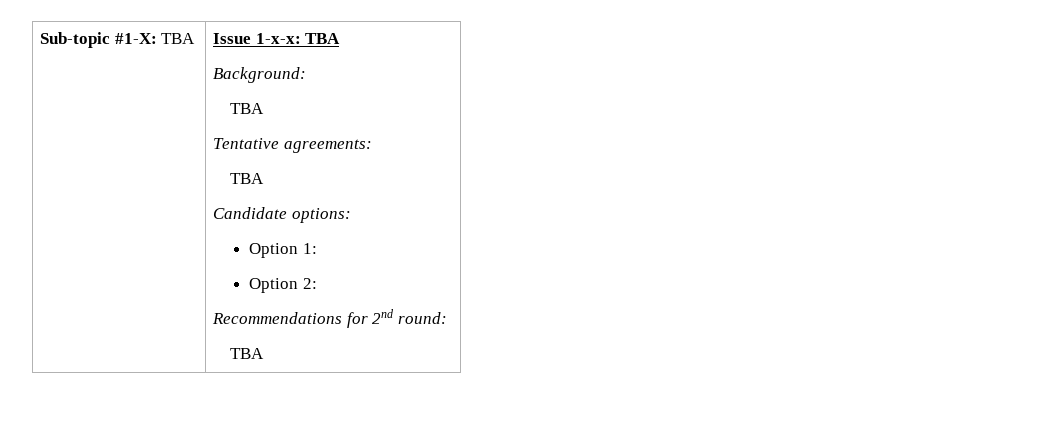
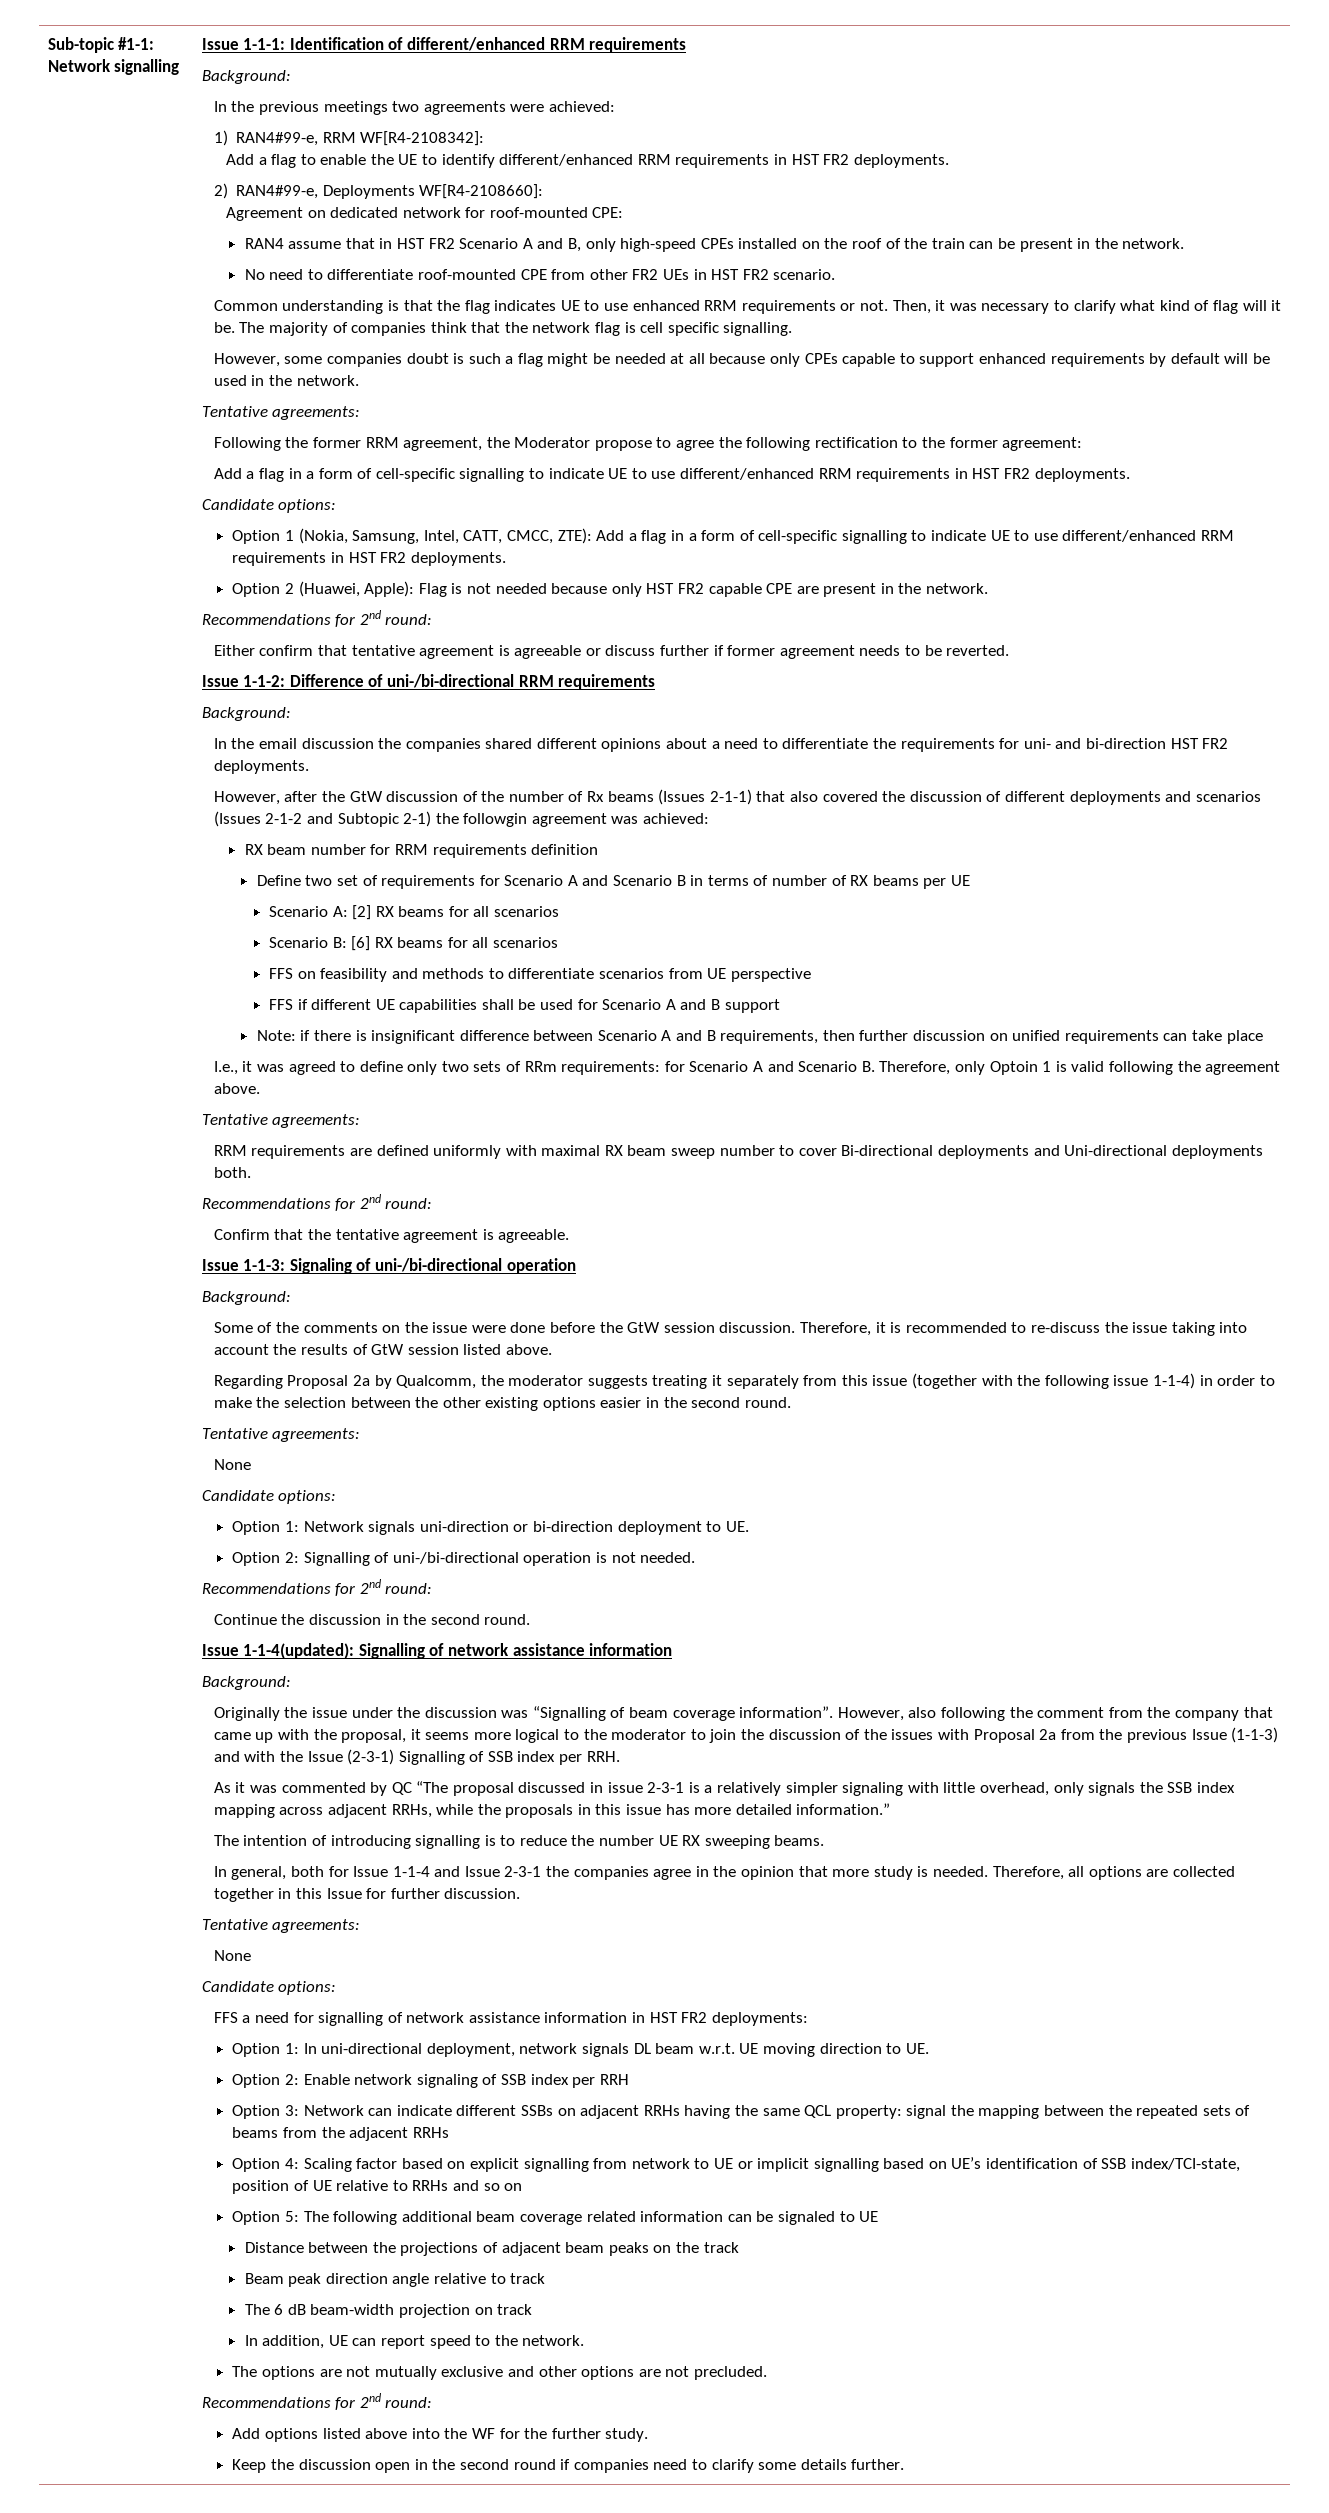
- Sub-topic #1-X: TBA | Issue 1-x-x: TBA
+ Sub-topic #1-1: Network signalling | Issue 1-1-1: Identification of different/enhanced RRM requirements
  Background:
- TBA
+ In the previous meetings two agreements were achieved:
+ 1) RAN4#99-e, RRM WF[R4-2108342]:
+ Add a flag to enable the UE to identify different/enhanced RRM requirements in HST FR2 deployments.
+ 2) RAN4#99-e, Deployments WF[R4-2108660]:
+ Agreement on dedicated network for roof-mounted CPE:
+ RAN4 assume that in HST FR2 Scenario A and B, only high-speed CPEs installed on the roof of the train can be present in the network.
+ No need to differentiate roof-mounted CPE from other FR2 UEs in HST FR2 scenario.
+ Common understanding is that the flag indicates UE to use enhanced RRM requirements or not. Then, it was necessary to clarify what kind of flag will it be. The majority of companies think that the network flag is cell specific signalling.
+ However, some companies doubt is such a flag might be needed at all because only CPEs capable to support enhanced requirements by default will be used in the network.
  Tentative agreements:
- TBA
+ Following the former RRM agreement, the Moderator propose to agree the following rectification to the former agreement:
+ Add a flag in a form of cell-specific signalling to indicate UE to use different/enhanced RRM requirements in HST FR2 deployments.
  Candidate options:
- Option 1:
- Option 2:
+ Option 1 (Nokia, Samsung, Intel, CATT, CMCC, ZTE): Add a flag in a form of cell-specific signalling to indicate UE to use different/enhanced RRM requirements in HST FR2 deployments.
+ Option 2 (Huawei, Apple): Flag is not needed because only HST FR2 capable CPE are present in the network.
  Recommendations for 2nd round:
- TBA
+ Either confirm that tentative agreement is agreeable or discuss further if former agreement needs to be reverted.
+ Issue 1-1-2: Difference of uni-/bi-directional RRM requirements
+ Background:
+ In the email discussion the companies shared different opinions about a need to differentiate the requirements for uni- and bi-direction HST FR2 deployments.
+ However, after the GtW discussion of the number of Rx beams (Issues 2-1-1) that also covered the discussion of different deployments and scenarios (Issues 2-1-2 and Subtopic 2-1) the followgin agreement was achieved:
+ RX beam number for RRM requirements definition
+ Define two set of requirements for Scenario A and Scenario B in terms of number of RX beams per UE
+ Scenario A: [2] RX beams for all scenarios
+ Scenario B: [6] RX beams for all scenarios
+ FFS on feasibility and methods to differentiate scenarios from UE perspective
+ FFS if different UE capabilities shall be used for Scenario A and B support
+ Note: if there is insignificant difference between Scenario A and B requirements, then further discussion on unified requirements can take place
+ I.e., it was agreed to define only two sets of RRm requirements: for Scenario A and Scenario B. Therefore, only Optoin 1 is valid following the agreement above.
+ Tentative agreements:
+ RRM requirements are defined uniformly with maximal RX beam sweep number to cover Bi-directional deployments and Uni-directional deployments both.
+ Recommendations for 2nd round:
+ Confirm that the tentative agreement is agreeable.
+ Issue 1-1-3: Signaling of uni-/bi-directional operation
+ Background:
+ Some of the comments on the issue were done before the GtW session discussion. Therefore, it is recommended to re-discuss the issue taking into account the results of GtW session listed above.
+ Regarding Proposal 2a by Qualcomm, the moderator suggests treating it separately from this issue (together with the following issue 1-1-4) in order to make the selection between the other existing options easier in the second round.
+ Tentative agreements:
+ None
+ Candidate options:
+ Option 1: Network signals uni-direction or bi-direction deployment to UE.
+ Option 2: Signalling of uni-/bi-directional operation is not needed.
+ Recommendations for 2nd round:
+ Continue the discussion in the second round.
+ Issue 1-1-4(updated): Signalling of network assistance information
+ Background:
+ Originally the issue under the discussion was “Signalling of beam coverage information”. However, also following the comment from the company that came up with the proposal, it seems more logical to the moderator to join the discussion of the issues with Proposal 2a from the previous Issue (1-1-3) and with the Issue (2-3-1) Signalling of SSB index per RRH.
+ As it was commented by QC “The proposal discussed in issue 2-3-1 is a relatively simpler signaling with little overhead, only signals the SSB index mapping across adjacent RRHs, while the proposals in this issue has more detailed information.”
+ The intention of introducing signalling is to reduce the number UE RX sweeping beams.
+ In general, both for Issue 1-1-4 and Issue 2-3-1 the companies agree in the opinion that more study is needed. Therefore, all options are collected together in this Issue for further discussion.
+ Tentative agreements:
+ None
+ Candidate options:
+ FFS a need for signalling of network assistance information in HST FR2 deployments:
+ Option 1: In uni-directional deployment, network signals DL beam w.r.t. UE moving direction to UE.
+ Option 2: Enable network signaling of SSB index per RRH
+ Option 3: Network can indicate different SSBs on adjacent RRHs having the same QCL property: signal the mapping between the repeated sets of beams from the adjacent RRHs
+ Option 4: Scaling factor based on explicit signalling from network to UE or implicit signalling based on UE’s identification of SSB index/TCI-state, position of UE relative to RRHs and so on
+ Option 5: The following additional beam coverage related information can be signaled to UE
+ Distance between the projections of adjacent beam peaks on the track
+ Beam peak direction angle relative to track
+ The 6 dB beam-width projection on track
+ In addition, UE can report speed to the network.
+ The options are not mutually exclusive and other options are not precluded.
+ Recommendations for 2nd round:
+ Add options listed above into the WF for the further study.
+ Keep the discussion open in the second round if companies need to clarify some details further.

